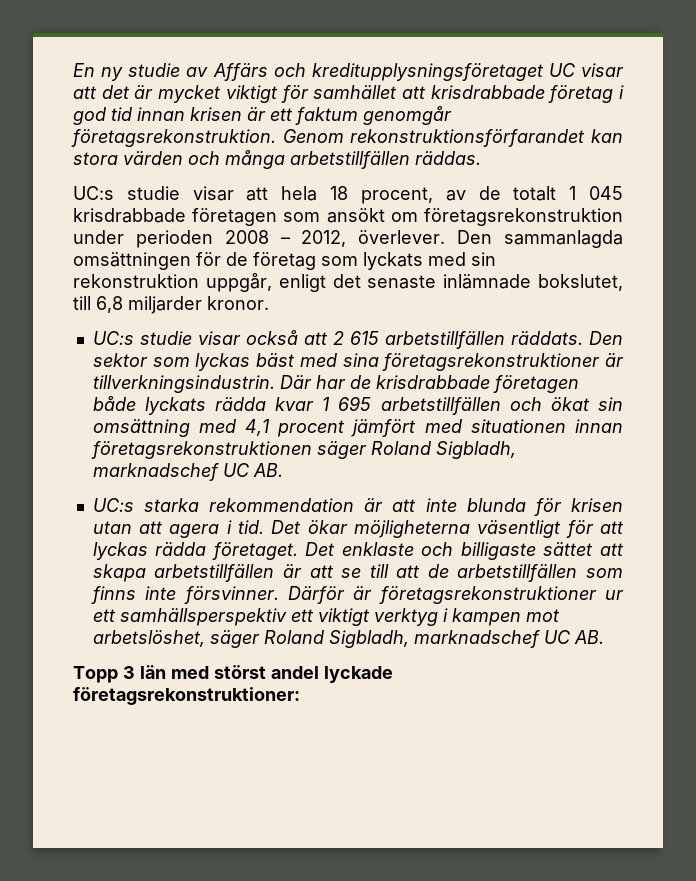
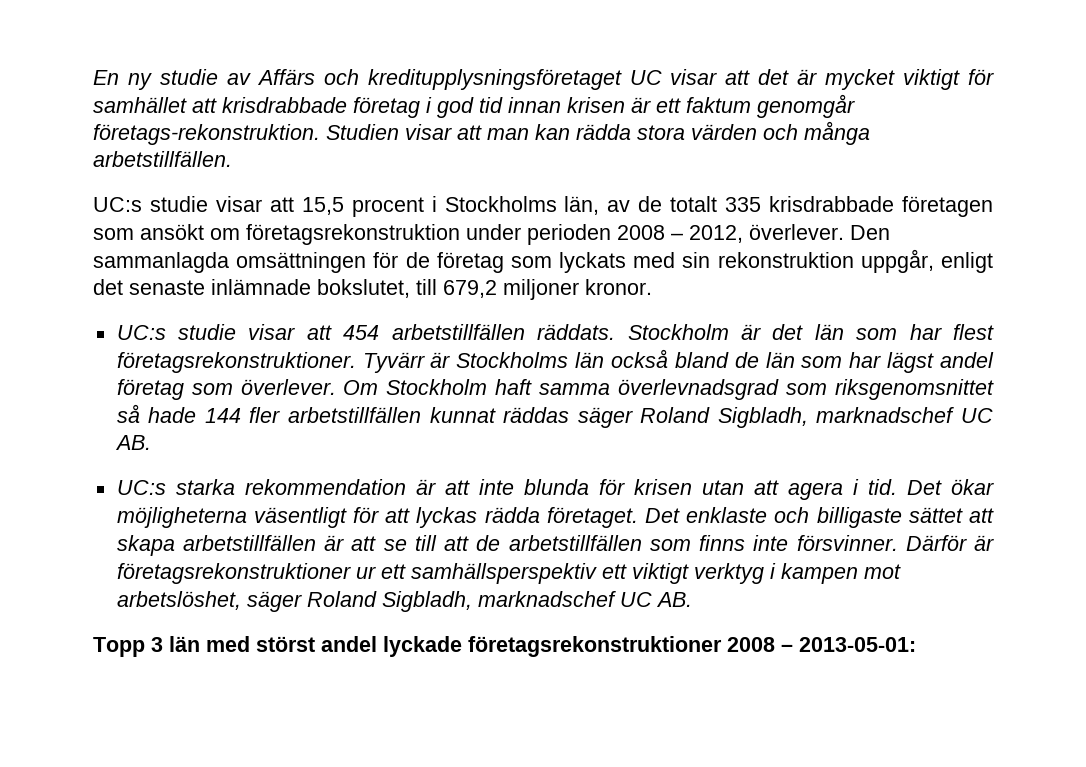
- En ny studie av Affärs och kreditupplysningsföretaget UC visar att det är mycket viktigt för samhället att krisdrabbade företag i god tid innan krisen är ett faktum genomgår företagsrekonstruktion. Genom rekonstruktionsförfarandet kan stora värden och många arbetstillfällen räddas.
- UC:s studie visar att hela 18 procent, av de totalt 1 045 krisdrabbade företagen som ansökt om företagsrekonstruktion under perioden 2008 – 2012, överlever.
+ En ny studie av Affärs och kreditupplysningsföretaget UC visar att det är mycket viktigt för samhället att krisdrabbade företag i god tid innan krisen är ett faktum genomgår företags-rekonstruktion. Studien visar att man kan rädda stora värden och många arbetstillfällen.
+ UC:s studie visar att 15,5 procent i Stockholms län, av de totalt 335 krisdrabbade företagen som ansökt om företagsrekonstruktion under perioden 2008 – 2012, överlever.
- Den sammanlagda omsättningen för de företag som lyckats med sin rekonstruktion uppgår, enligt det senaste inlämnade bokslutet, till 6,8 miljarder kronor.
+ Den sammanlagda omsättningen för de företag som lyckats med sin rekonstruktion uppgår, enligt det senaste inlämnade bokslutet, till 679,2 miljoner kronor.
- UC:s studie visar också att 2 615 arbetstillfällen räddats. Den sektor som lyckas bäst med sina företagsrekonstruktioner är tillverkningsindustrin. Där har de krisdrabbade företagen både lyckats rädda kvar 1 695 arbetstillfällen och ökat sin omsättning med 4,1 procent jämfört med situationen innan företagsrekonstruktionen säger Roland Sigbladh, marknadschef UC AB.
+ UC:s studie visar att 454 arbetstillfällen räddats. Stockholm är det län som har flest företagsrekonstruktioner. Tyvärr är Stockholms län också bland de län som har lägst andel företag som överlever. Om Stockholm haft samma överlevnadsgrad som riksgenomsnittet så hade 144 fler arbetstillfällen kunnat räddas säger Roland Sigbladh, marknadschef UC AB.
- Topp 3 län med störst andel lyckade företagsrekonstruktioner:
+ Topp 3 län med störst andel lyckade företagsrekonstruktioner 2008 – 2013-05-01:

